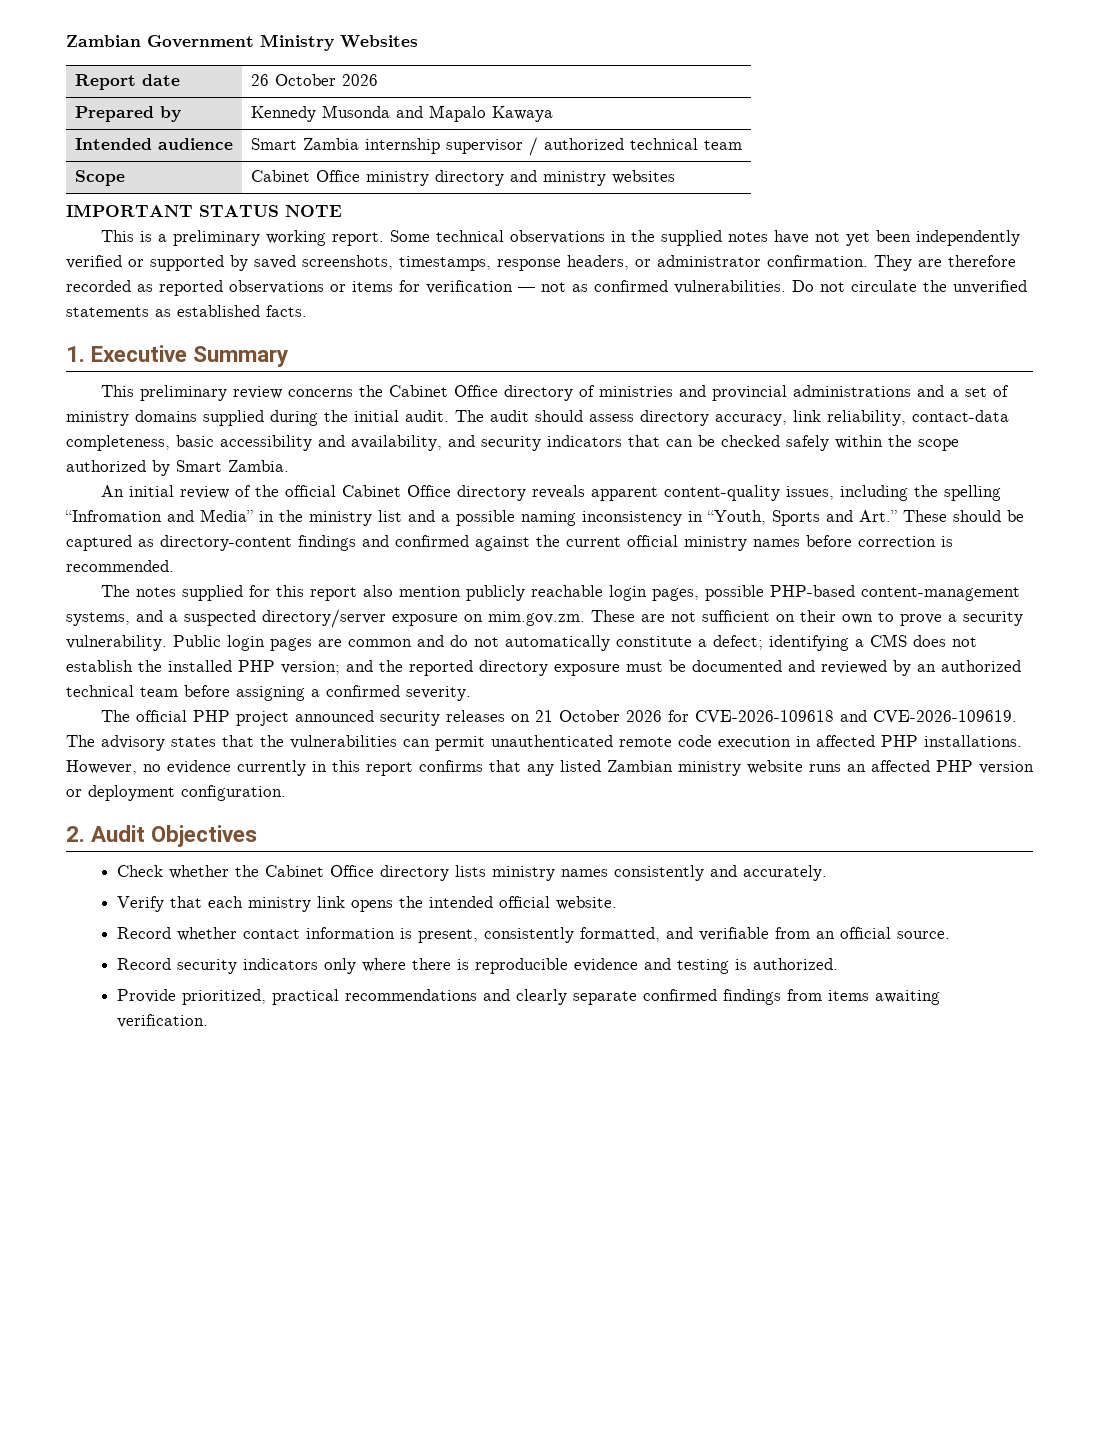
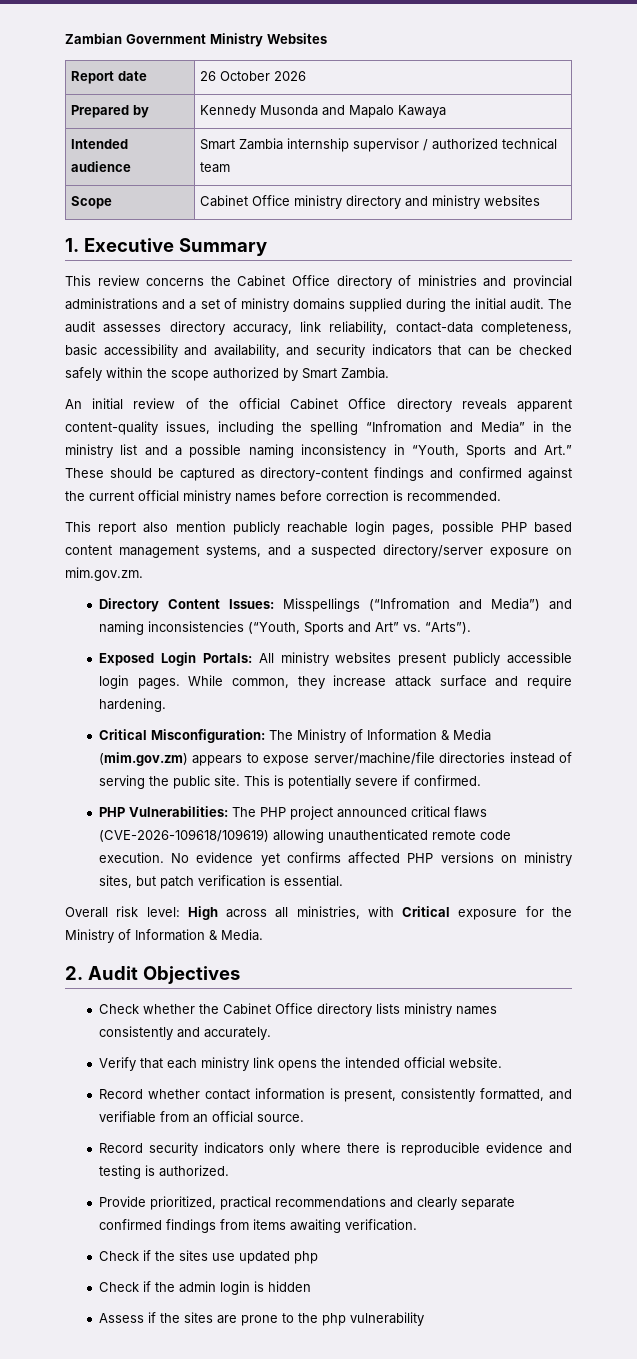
- IMPORTANT STATUS NOTE
- This is a preliminary working report. Some technical observations in the supplied notes have not yet been independently verified or supported by saved screenshots, timestamps, response headers, or administrator confirmation. They are therefore recorded as reported observations or items for verification — not as confirmed vulnerabilities. Do not circulate the unverified statements as established facts.
- This preliminary review concerns the Cabinet Office directory of ministries and provincial administrations and a set of ministry domains supplied during the initial audit.
+ This review concerns the Cabinet Office directory of ministries and provincial administrations and a set of ministry domains supplied during the initial audit.
- The audit should assess directory accuracy, link reliability, contact-data completeness, basic accessibility and availability, and security indicators that can be checked safely within the scope authorized by Smart Zambia.
+ The audit assesses directory accuracy, link reliability, contact-data completeness, basic accessibility and availability, and security indicators that can be checked safely within the scope authorized by Smart Zambia.
- The notes supplied for this report also mention publicly reachable login pages, possible PHP-based content-management systems, and a suspected directory/server exposure on mim.gov.zm. These are not sufficient on their own to prove a security vulnerability. Public login pages are common and do not automatically constitute a defect; identifying a CMS does not establish the installed PHP version; and the reported directory exposure must be documented and reviewed by an authorized technical team before assigning a confirmed severity.
- The official PHP project announced security releases on 21 October 2026 for CVE-2026-109618 and CVE-2026-109619. The advisory states that the vulnerabilities can permit unauthenticated remote code execution in affected PHP installations. However, no evidence currently in this report confirms that any listed Zambian ministry website runs an affected PHP version or deployment configuration.
+ This report also mention publicly reachable login pages, possible PHP based content management systems, and a suspected directory/server exposure on mim.gov.zm.
+ Directory Content Issues: Misspellings (“Infromation and Media”) and naming inconsistencies (“Youth, Sports and Art” vs. “Arts”).
+ Exposed Login Portals: All ministry websites present publicly accessible login pages. While common, they increase attack surface and require hardening.
+ Critical Misconfiguration: The Ministry of Information & Media (mim.gov.zm) appears to expose server/machine/file directories instead of serving the public site. This is potentially severe if confirmed.
+ PHP Vulnerabilities: The PHP project announced critical flaws (CVE-2026-109618/109619) allowing unauthenticated remote code execution. No evidence yet confirms affected PHP versions on ministry sites, but patch verification is essential.
+ Overall risk level: High across all ministries, with Critical exposure for the Ministry of Information & Media.
+ Check if the sites use updated php
+ Check if the admin login is hidden
+ Assess if the sites are prone to the php vulnerability

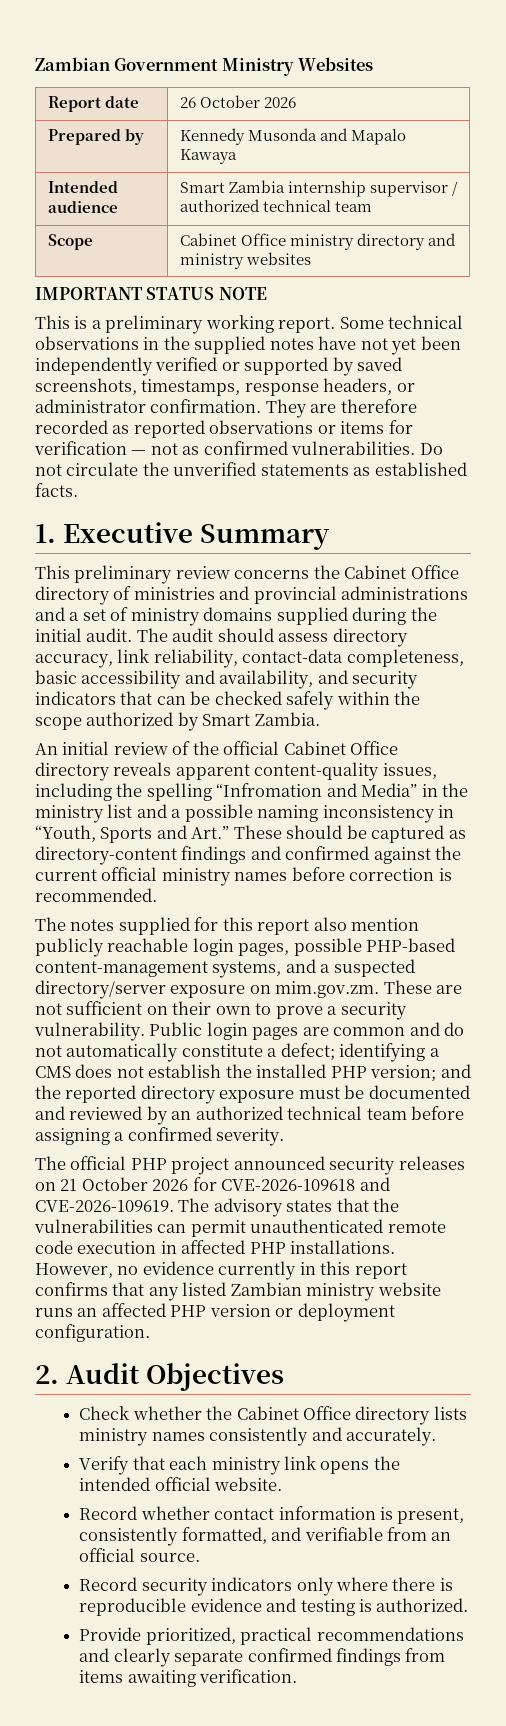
+ IMPORTANT STATUS NOTE
+ This is a preliminary working report. Some technical observations in the supplied notes have not yet been independently verified or supported by saved screenshots, timestamps, response headers, or administrator confirmation. They are therefore recorded as reported observations or items for verification — not as confirmed vulnerabilities. Do not circulate the unverified statements as established facts.
- This review concerns the Cabinet Office directory of ministries and provincial administrations and a set of ministry domains supplied during the initial audit.
+ This preliminary review concerns the Cabinet Office directory of ministries and provincial administrations and a set of ministry domains supplied during the initial audit.
- The audit assesses directory accuracy, link reliability, contact-data completeness, basic accessibility and availability, and security indicators that can be checked safely within the scope authorized by Smart Zambia.
+ The audit should assess directory accuracy, link reliability, contact-data completeness, basic accessibility and availability, and security indicators that can be checked safely within the scope authorized by Smart Zambia.
- This report also mention publicly reachable login pages, possible PHP based content management systems, and a suspected directory/server exposure on mim.gov.zm.
- Directory Content Issues: Misspellings (“Infromation and Media”) and naming inconsistencies (“Youth, Sports and Art” vs. “Arts”).
- Exposed Login Portals: All ministry websites present publicly accessible login pages. While common, they increase attack surface and require hardening.
- Critical Misconfiguration: The Ministry of Information & Media (mim.gov.zm) appears to expose server/machine/file directories instead of serving the public site. This is potentially severe if confirmed.
- PHP Vulnerabilities: The PHP project announced critical flaws (CVE-2026-109618/109619) allowing unauthenticated remote code execution. No evidence yet confirms affected PHP versions on ministry sites, but patch verification is essential.
- Overall risk level: High across all ministries, with Critical exposure for the Ministry of Information & Media.
+ The notes supplied for this report also mention publicly reachable login pages, possible PHP-based content-management systems, and a suspected directory/server exposure on mim.gov.zm. These are not sufficient on their own to prove a security vulnerability. Public login pages are common and do not automatically constitute a defect; identifying a CMS does not establish the installed PHP version; and the reported directory exposure must be documented and reviewed by an authorized technical team before assigning a confirmed severity.
+ The official PHP project announced security releases on 21 October 2026 for CVE-2026-109618 and CVE-2026-109619. The advisory states that the vulnerabilities can permit unauthenticated remote code execution in affected PHP installations. However, no evidence currently in this report confirms that any listed Zambian ministry website runs an affected PHP version or deployment configuration.
- Check if the sites use updated php
- Check if the admin login is hidden
- Assess if the sites are prone to the php vulnerability

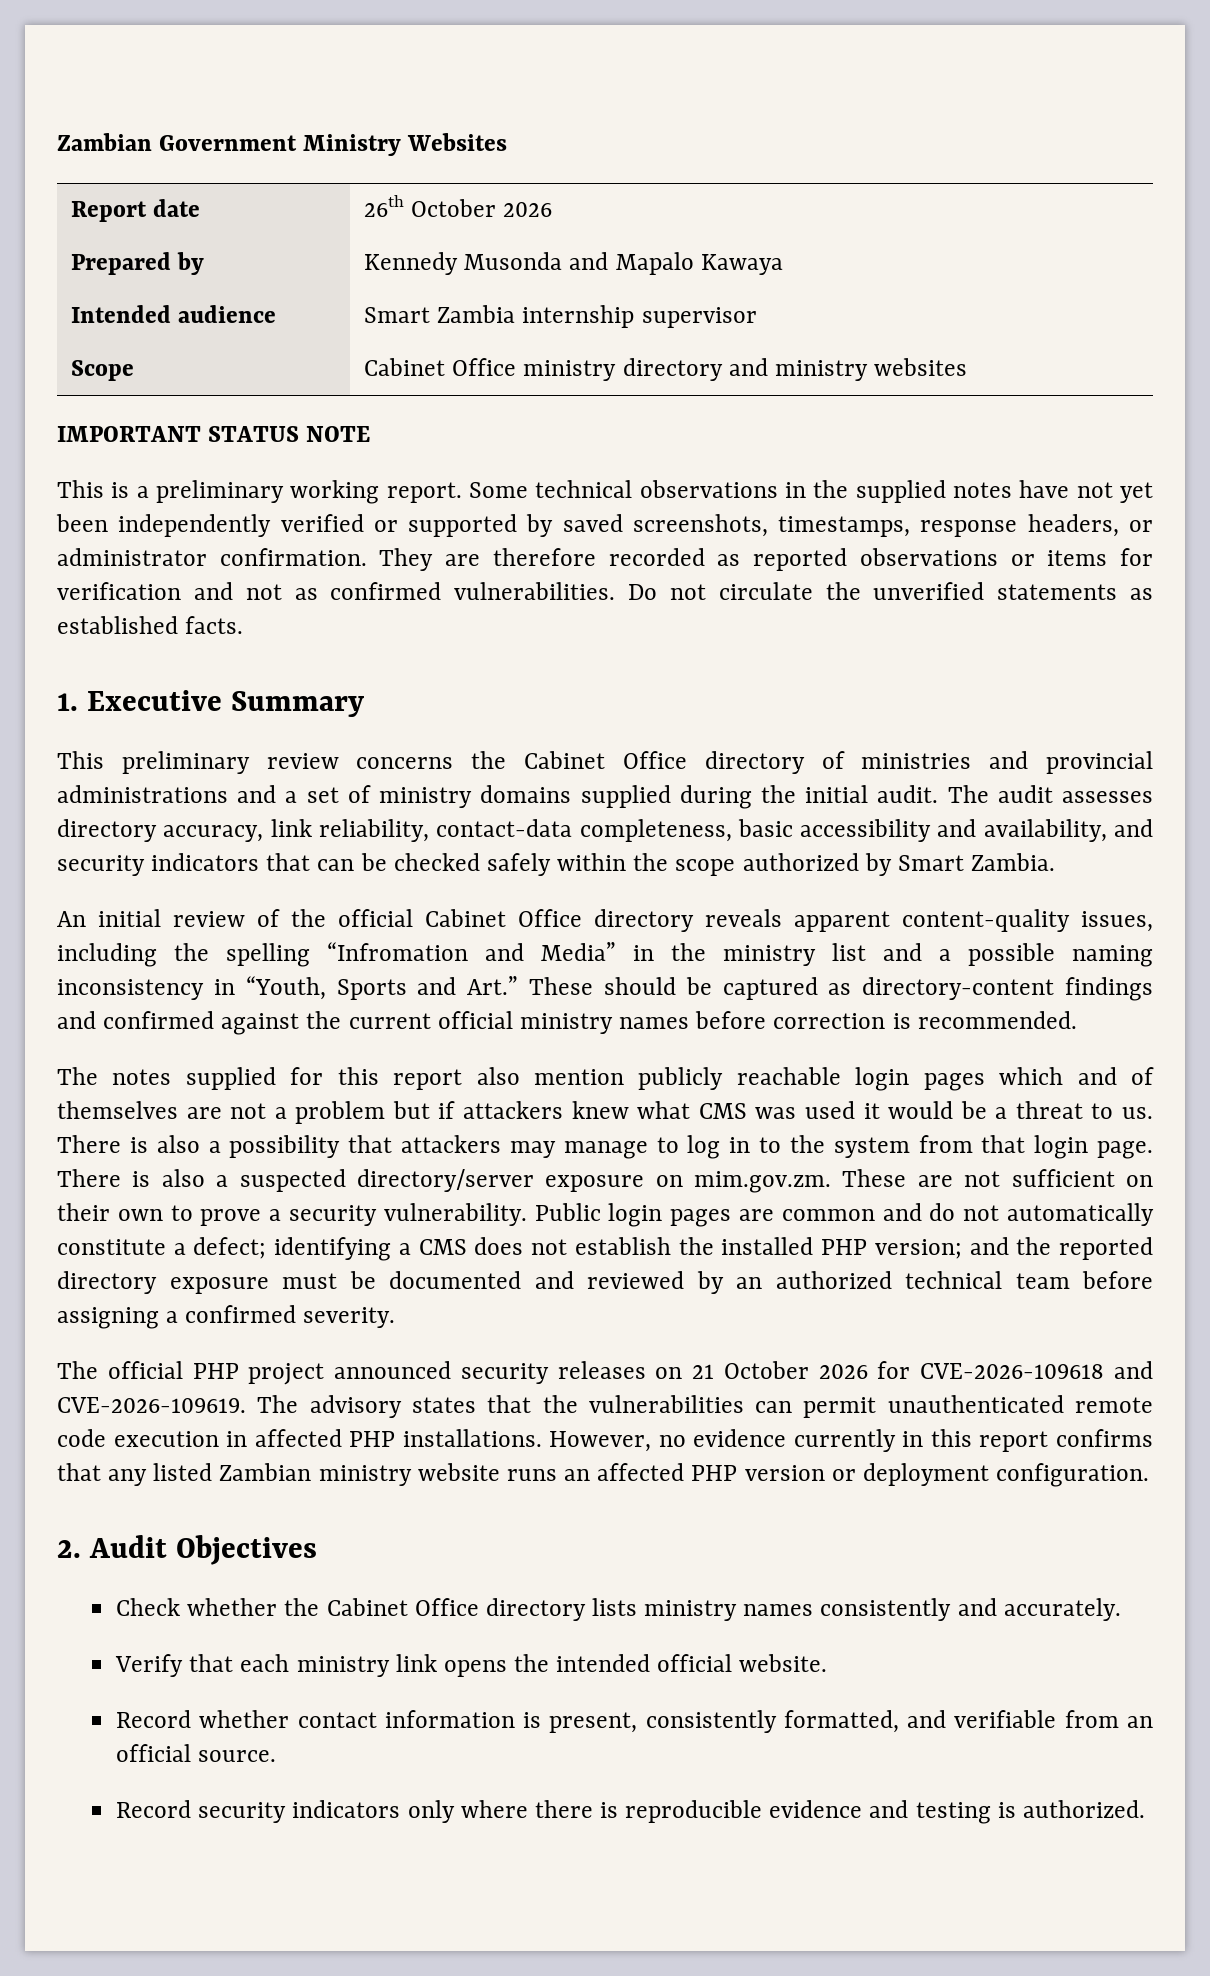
- Report date | 26 October 2026
+ Report date | 26th October 2026
- Intended audience | Smart Zambia internship supervisor / authorized technical team
+ Intended audience | Smart Zambia internship supervisor
- They are therefore recorded as reported observations or items for verification — not as confirmed vulnerabilities.
+ They are therefore recorded as reported observations or items for verification and not as confirmed vulnerabilities.
- The audit should assess directory accuracy, link reliability, contact-data completeness, basic accessibility and availability, and security indicators that can be checked safely within the scope authorized by Smart Zambia.
+ The audit assesses directory accuracy, link reliability, contact-data completeness, basic accessibility and availability, and security indicators that can be checked safely within the scope authorized by Smart Zambia.
- The notes supplied for this report also mention publicly reachable login pages, possible PHP-based content-management systems, and a suspected directory/server exposure on mim.gov.zm. These are not sufficient on their own to prove a security vulnerability.
+ The notes supplied for this report also mention publicly reachable login pages which and of themselves are not a problem but if attackers knew what CMS was used it would be a threat to us. There is also a possibility that attackers may manage to log in to the system from that login page. There is also a suspected directory/server exposure on mim.gov.zm. These are not sufficient on their own to prove a security vulnerability.
- Provide prioritized, practical recommendations and clearly separate confirmed findings from items awaiting verification.

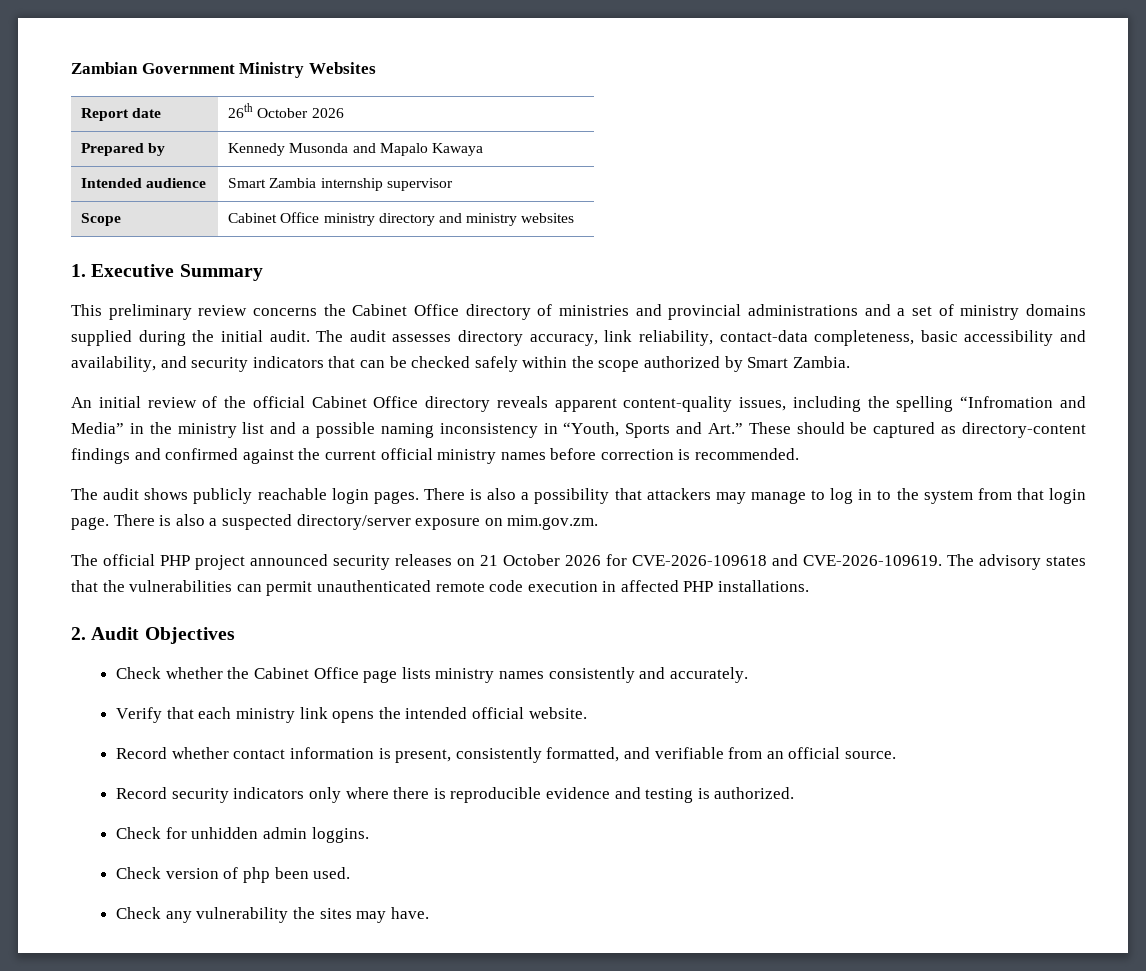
- IMPORTANT STATUS NOTE
- This is a preliminary working report. Some technical observations in the supplied notes have not yet been independently verified or supported by saved screenshots, timestamps, response headers, or administrator confirmation. They are therefore recorded as reported observations or items for verification and not as confirmed vulnerabilities. Do not circulate the unverified statements as established facts.
- The notes supplied for this report also mention publicly reachable login pages which and of themselves are not a problem but if attackers knew what CMS was used it would be a threat to us.
+ The audit shows publicly reachable login pages.
- There is also a suspected directory/server exposure on mim.gov.zm. These are not sufficient on their own to prove a security vulnerability. Public login pages are common and do not automatically constitute a defect; identifying a CMS does not establish the installed PHP version; and the reported directory exposure must be documented and reviewed by an authorized technical team before assigning a confirmed severity.
+ There is also a suspected directory/server exposure on mim.gov.zm.
- However, no evidence currently in this report confirms that any listed Zambian ministry website runs an affected PHP version or deployment configuration.
- Check whether the Cabinet Office directory lists ministry names consistently and accurately.
+ Check whether the Cabinet Office page lists ministry names consistently and accurately.
+ Check for unhidden admin loggins.
+ Check version of php been used.
+ Check any vulnerability the sites may have.

